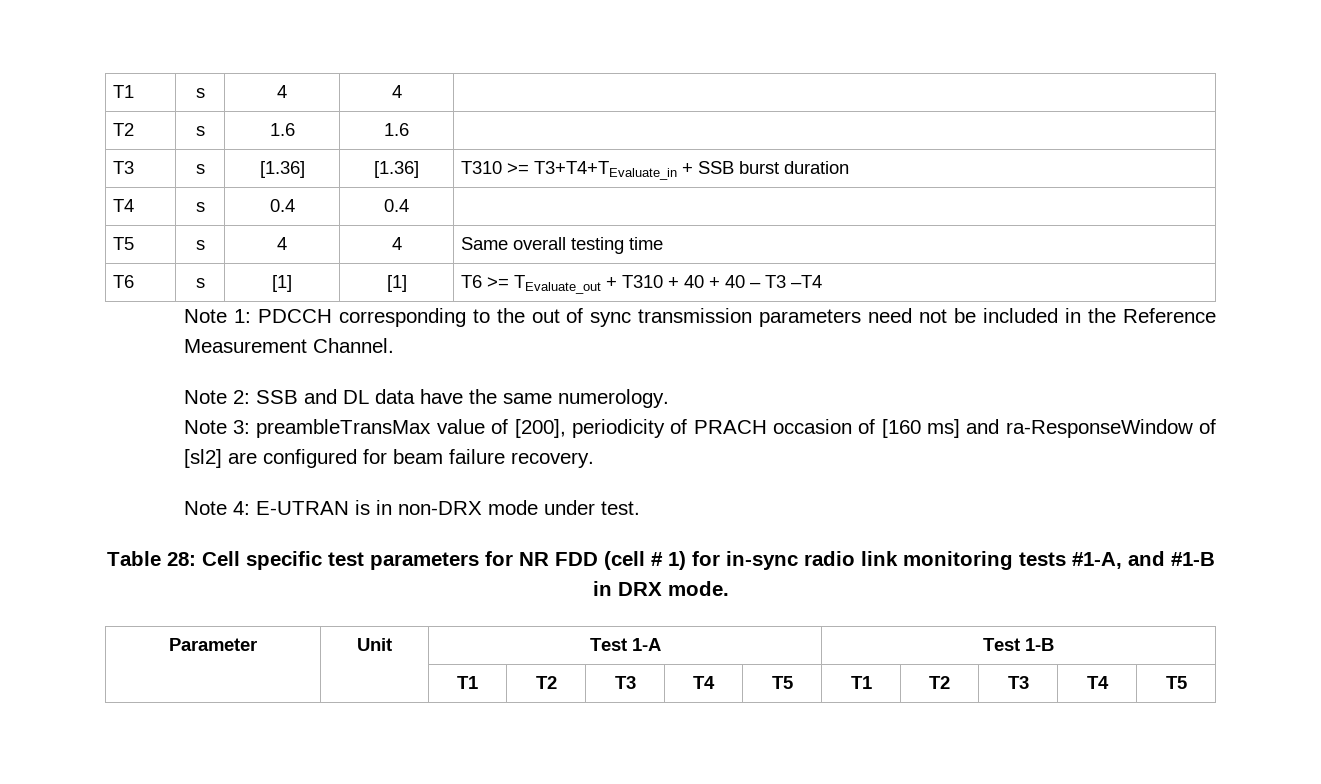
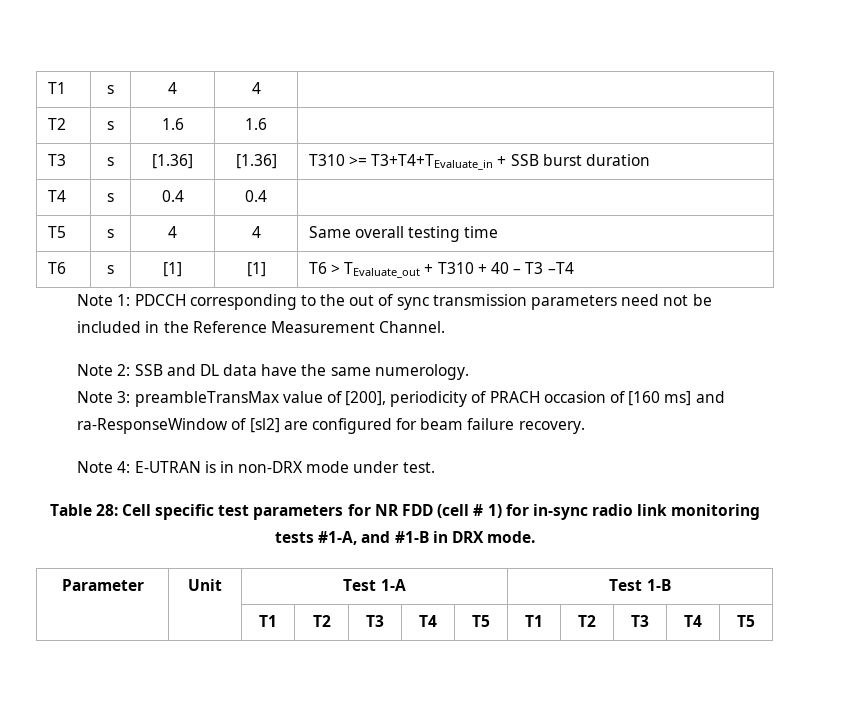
- T6 | s | [1] | [1] | T6 >= TEvaluate_out + T310 + 40 + 40 – T3 –T4
+ T6 | s | [1] | [1] | T6 > TEvaluate_out + T310 + 40 – T3 –T4

